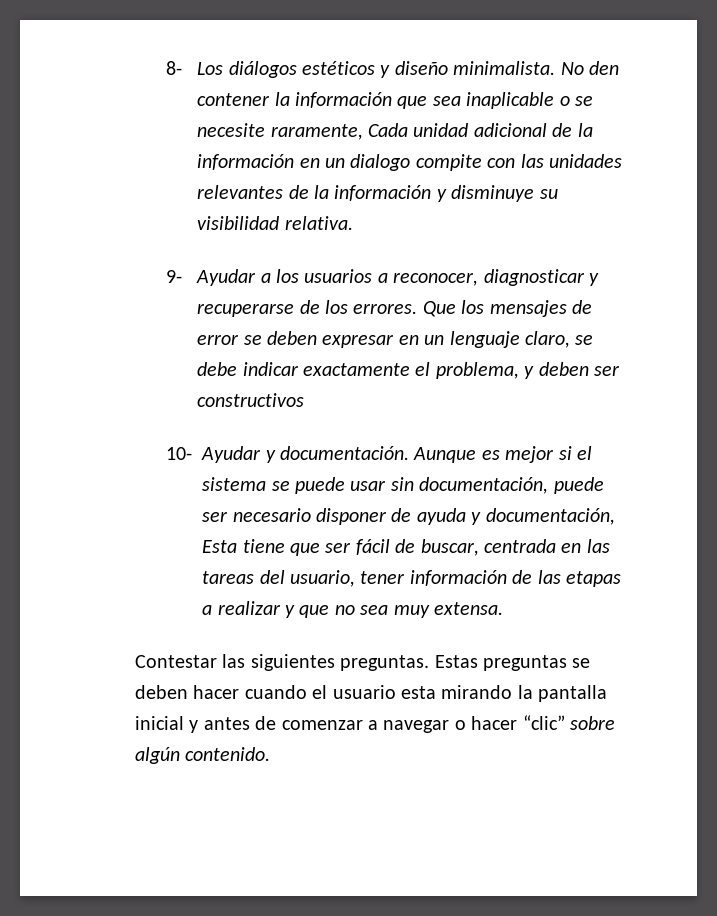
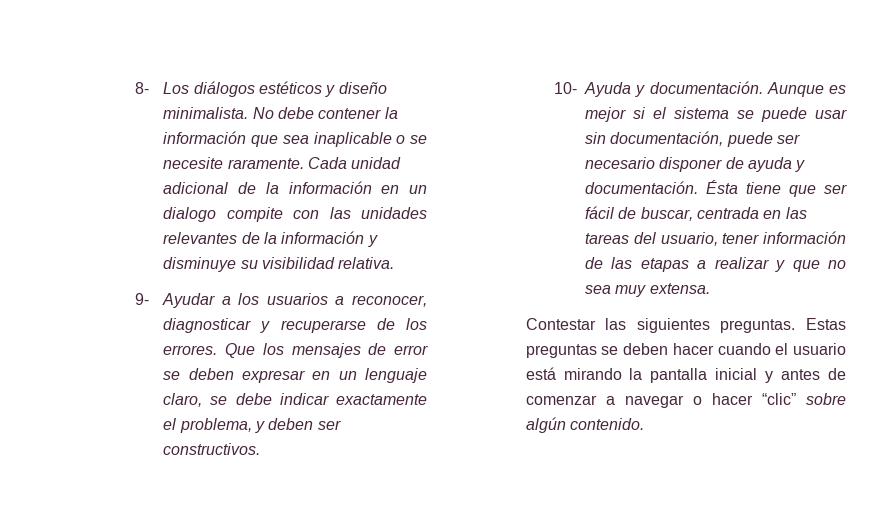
- No den contener la información que sea inaplicable o se necesite raramente, Cada unidad adicional de la información en un dialogo compite con las unidades relevantes de la información y disminuye su visibilidad relativa.
+ No debe contener la información que sea inaplicable o se necesite raramente. Cada unidad adicional de la información en un dialogo compite con las unidades relevantes de la información y disminuye su visibilidad relativa.
- Que los mensajes de error se deben expresar en un lenguaje claro, se debe indicar exactamente el problema, y deben ser constructivos
+ Que los mensajes de error se deben expresar en un lenguaje claro, se debe indicar exactamente el problema, y deben ser constructivos.
- 10- Ayudar y documentación.
+ 10- Ayuda y documentación.
- Aunque es mejor si el sistema se puede usar sin documentación, puede ser necesario disponer de ayuda y documentación, Esta tiene que ser fácil de buscar, centrada en las tareas del usuario, tener información de las etapas a realizar y que no sea muy extensa.
+ Aunque es mejor si el sistema se puede usar sin documentación, puede ser necesario disponer de ayuda y documentación. Ésta tiene que ser fácil de buscar, centrada en las tareas del usuario, tener información de las etapas a realizar y que no sea muy extensa.
- Estas preguntas se deben hacer cuando el usuario esta mirando la pantalla inicial y antes de comenzar a navegar o hacer “clic” sobre algún contenido.
+ Estas preguntas se deben hacer cuando el usuario está mirando la pantalla inicial y antes de comenzar a navegar o hacer “clic” sobre algún contenido.

